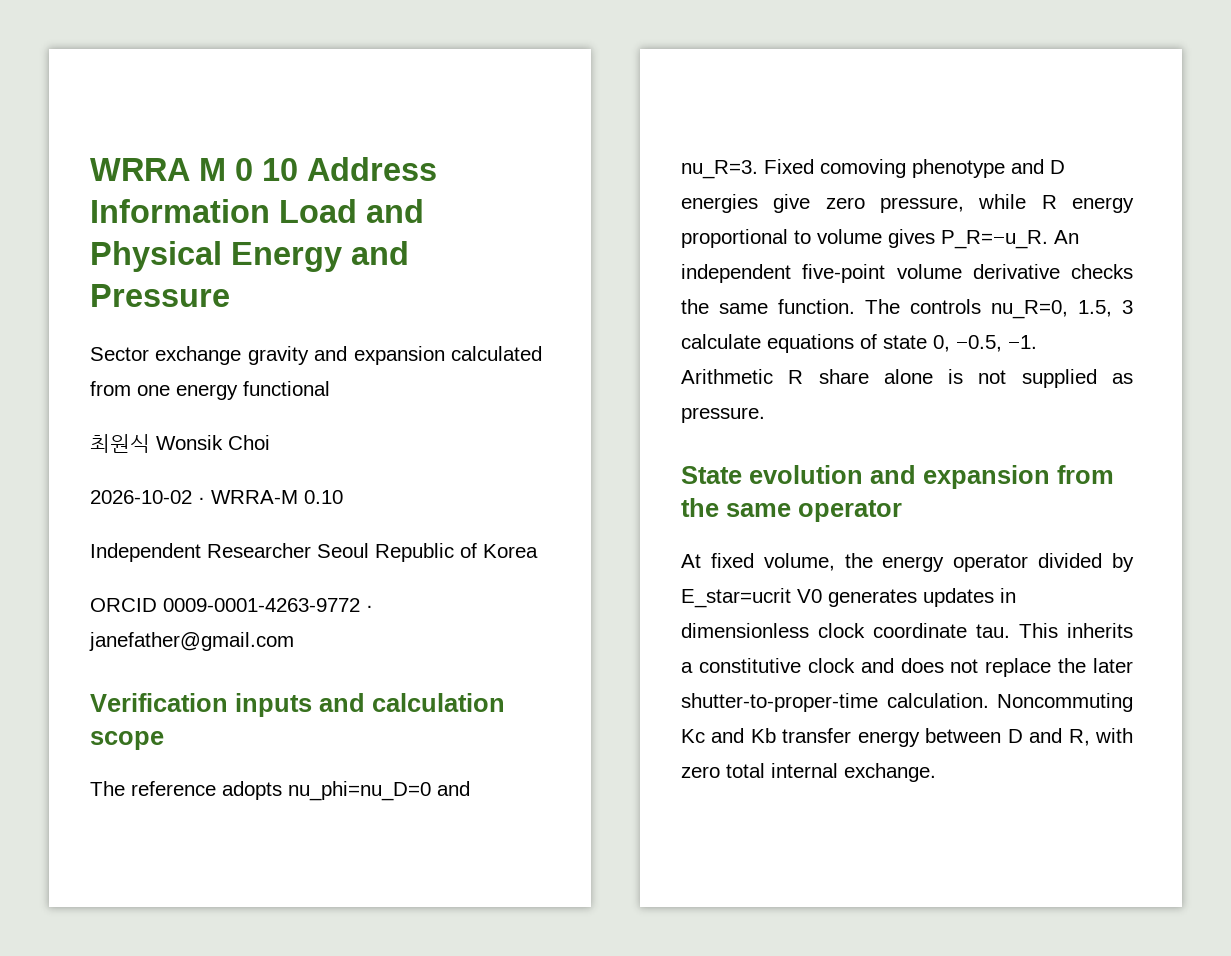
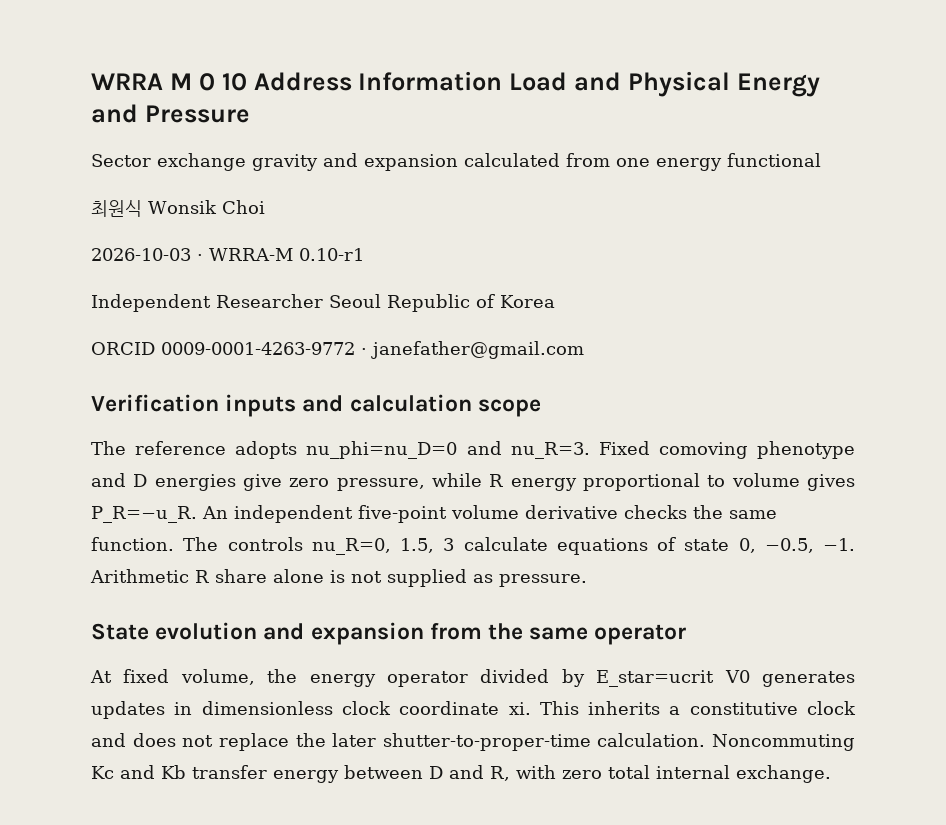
- 2026-10-02 · WRRA-M 0.10
+ 2026-10-03 · WRRA-M 0.10-r1
- At fixed volume, the energy operator divided by E_star=ucrit V0 generates updates in dimensionless clock coordinate tau.
+ At fixed volume, the energy operator divided by E_star=ucrit V0 generates updates in dimensionless clock coordinate xi.

